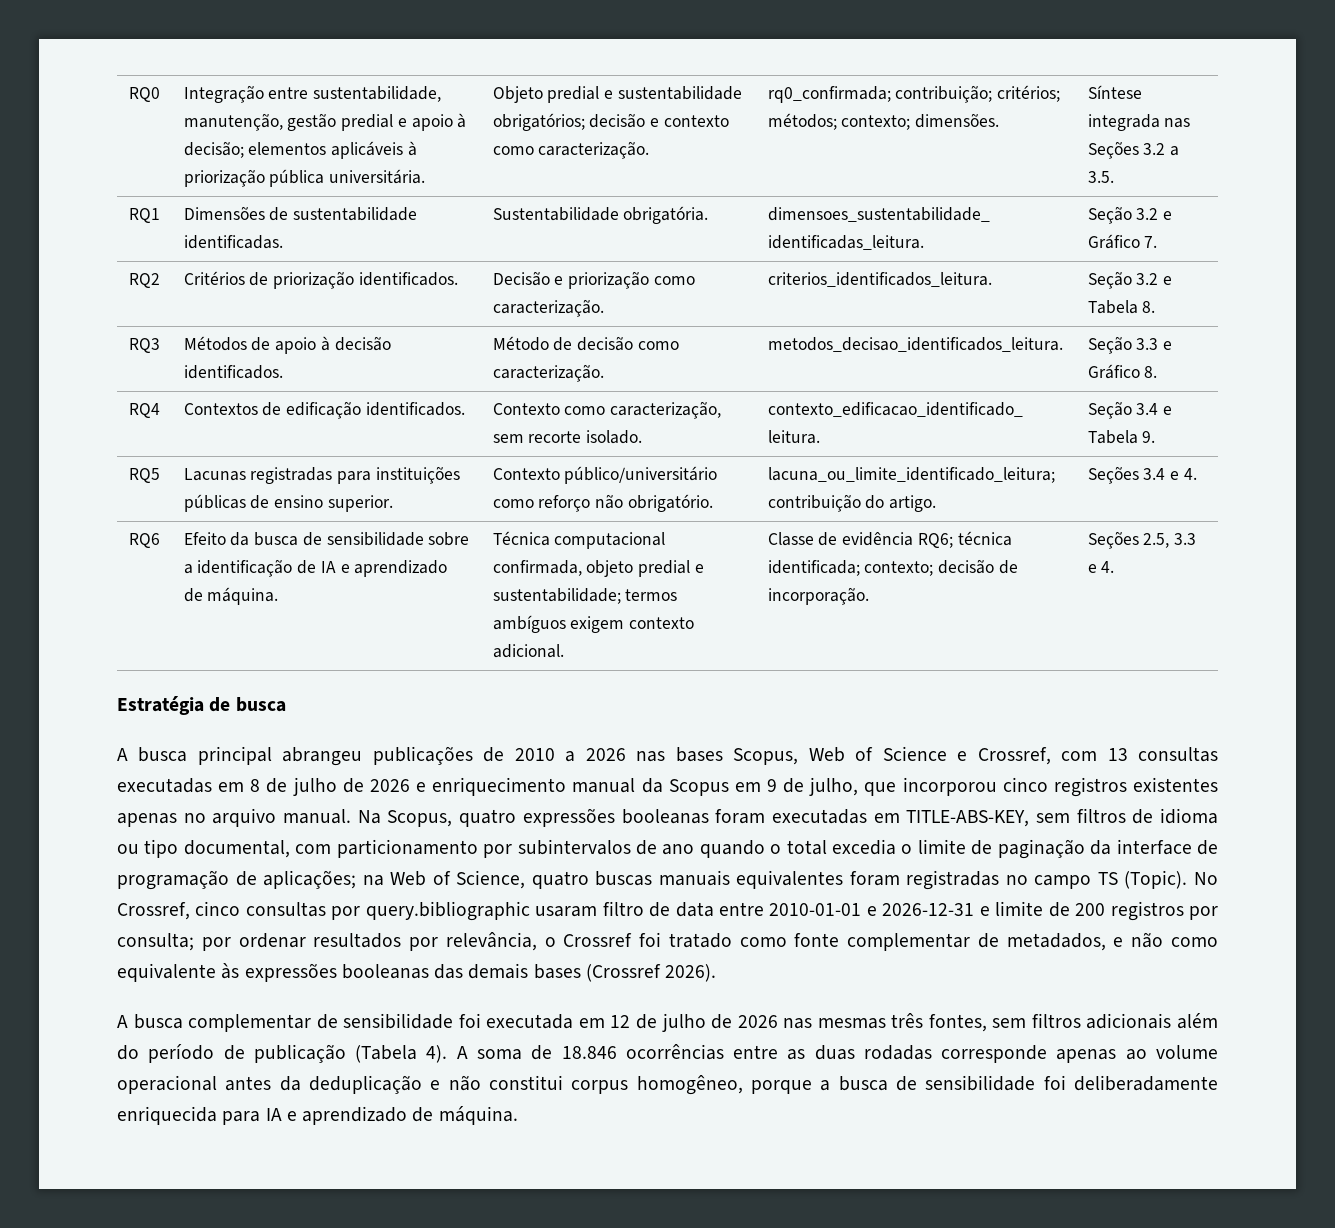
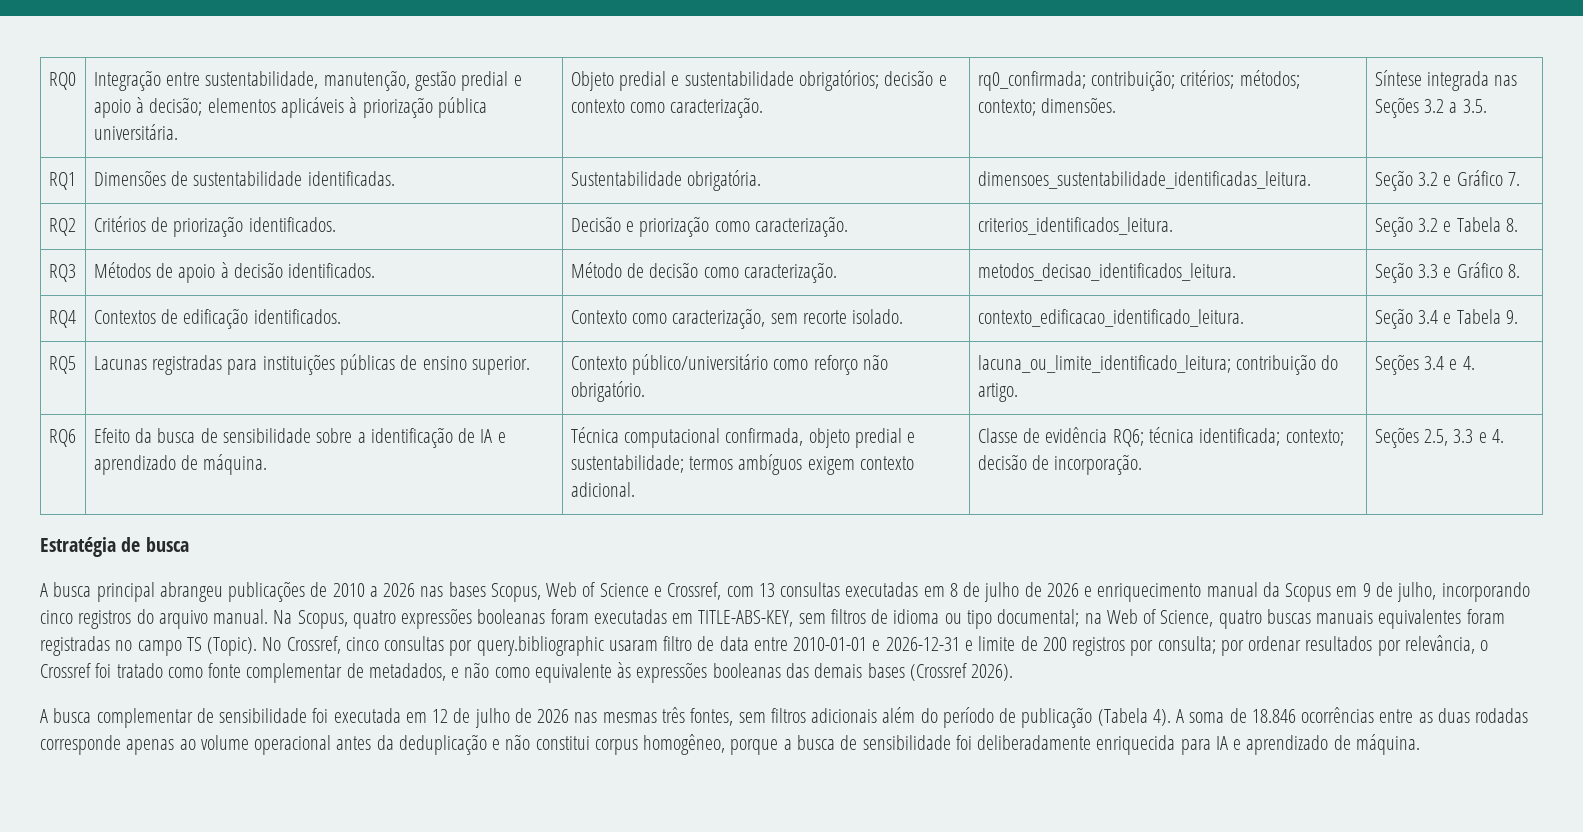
- A busca principal abrangeu publicações de 2010 a 2026 nas bases Scopus, Web of Science e Crossref, com 13 consultas executadas em 8 de julho de 2026 e enriquecimento manual da Scopus em 9 de julho, que incorporou cinco registros existentes apenas no arquivo manual.
+ A busca principal abrangeu publicações de 2010 a 2026 nas bases Scopus, Web of Science e Crossref, com 13 consultas executadas em 8 de julho de 2026 e enriquecimento manual da Scopus em 9 de julho, incorporando cinco registros do arquivo manual.
- Na Scopus, quatro expressões booleanas foram executadas em TITLE-ABS-KEY, sem filtros de idioma ou tipo documental, com particionamento por subintervalos de ano quando o total excedia o limite de paginação da interface de programação de aplicações; na Web of Science, quatro buscas manuais equivalentes foram registradas no campo TS (Topic).
+ Na Scopus, quatro expressões booleanas foram executadas em TITLE-ABS-KEY, sem filtros de idioma ou tipo documental; na Web of Science, quatro buscas manuais equivalentes foram registradas no campo TS (Topic).

